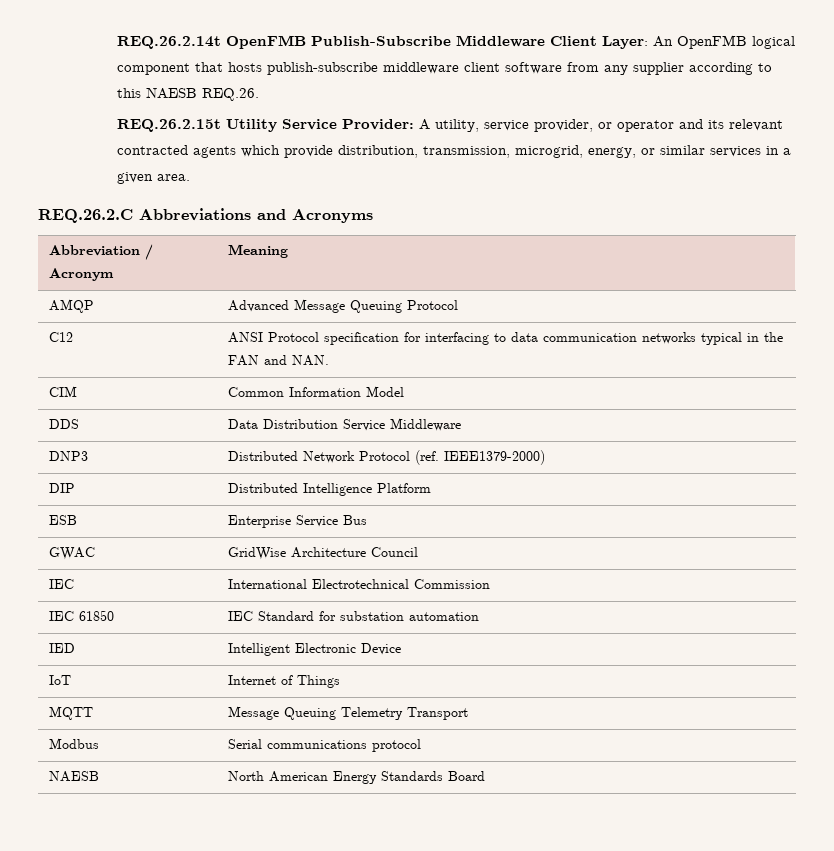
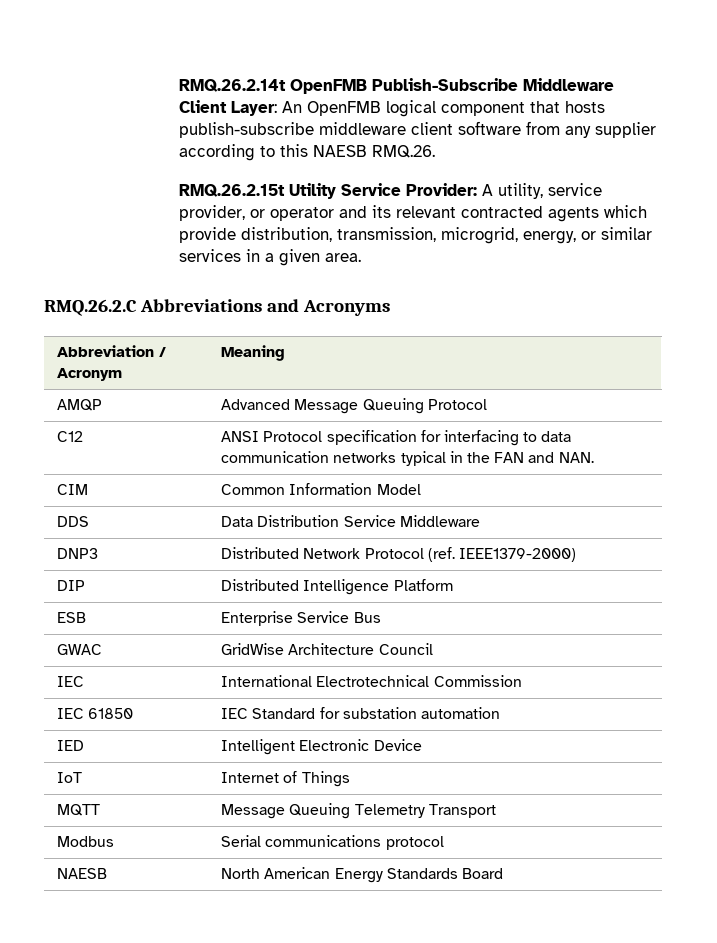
- REQ.26.2.14t OpenFMB Publish-Subscribe Middleware Client Layer: An OpenFMB logical component that hosts publish-subscribe middleware client software from any supplier according to this NAESB REQ.26.
- REQ.26.2.15t Utility Service Provider: A utility, service provider, or operator and its relevant contracted agents which provide distribution, transmission, microgrid, energy, or similar services in a given area.
+ RMQ.26.2.14t OpenFMB Publish-Subscribe Middleware Client Layer: An OpenFMB logical component that hosts publish-subscribe middleware client software from any supplier according to this NAESB RMQ.26.
+ RMQ.26.2.15t Utility Service Provider: A utility, service provider, or operator and its relevant contracted agents which provide distribution, transmission, microgrid, energy, or similar services in a given area.
- REQ.26.2.C Abbreviations and Acronyms
+ RMQ.26.2.C Abbreviations and Acronyms

